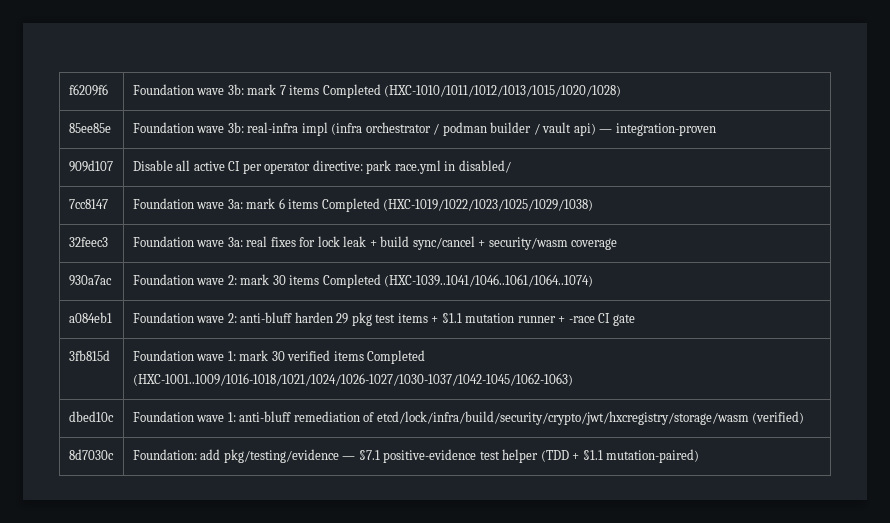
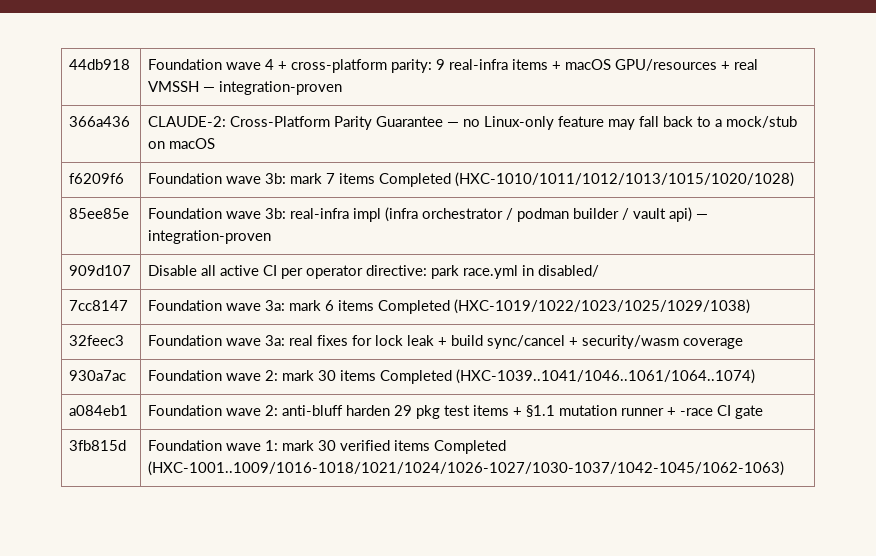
+ 44db918 | Foundation wave 4 + cross-platform parity: 9 real-infra items + macOS GPU/resources + real VMSSH — integration-proven
+ 366a436 | CLAUDE-2: Cross-Platform Parity Guarantee — no Linux-only feature may fall back to a mock/stub on macOS
- dbed10c | Foundation wave 1: anti-bluff remediation of etcd/lock/infra/build/security/crypto/jwt/hxcregistry/storage/wasm (verified)
- 8d7030c | Foundation: add pkg/testing/evidence — §7.1 positive-evidence test helper (TDD + §1.1 mutation-paired)

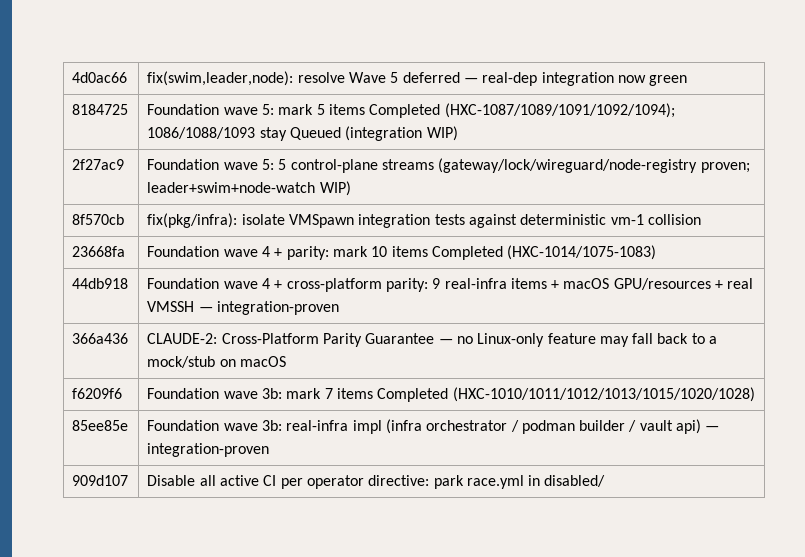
+ 4d0ac66 | fix(swim,leader,node): resolve Wave 5 deferred — real-dep integration now green
+ 8184725 | Foundation wave 5: mark 5 items Completed (HXC-1087/1089/1091/1092/1094); 1086/1088/1093 stay Queued (integration WIP)
+ 2f27ac9 | Foundation wave 5: 5 control-plane streams (gateway/lock/wireguard/node-registry proven; leader+swim+node-watch WIP)
+ 8f570cb | fix(pkg/infra): isolate VMSpawn integration tests against deterministic vm-1 collision
+ 23668fa | Foundation wave 4 + parity: mark 10 items Completed (HXC-1014/1075-1083)
- 7cc8147 | Foundation wave 3a: mark 6 items Completed (HXC-1019/1022/1023/1025/1029/1038)
- 32feec3 | Foundation wave 3a: real fixes for lock leak + build sync/cancel + security/wasm coverage
- 930a7ac | Foundation wave 2: mark 30 items Completed (HXC-1039..1041/1046..1061/1064..1074)
- a084eb1 | Foundation wave 2: anti-bluff harden 29 pkg test items + §1.1 mutation runner + -race CI gate
- 3fb815d | Foundation wave 1: mark 30 verified items Completed (HXC-1001..1009/1016-1018/1021/1024/1026-1027/1030-1037/1042-1045/1062-1063)

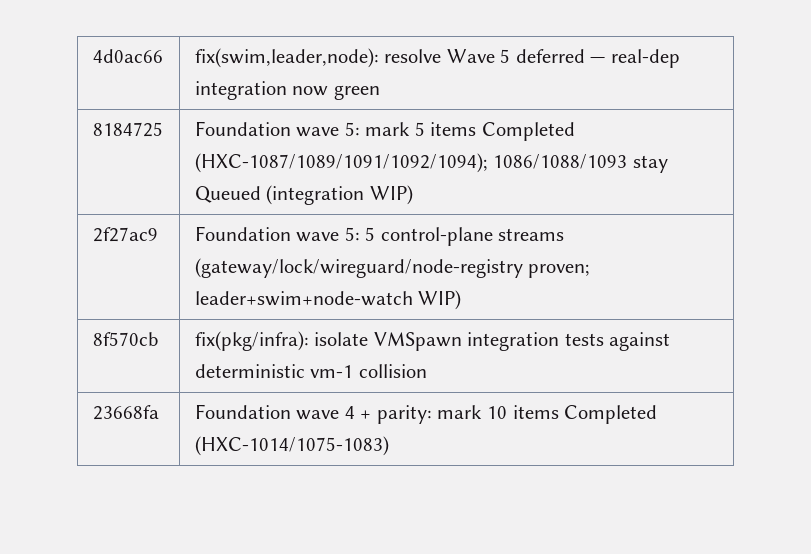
- 44db918 | Foundation wave 4 + cross-platform parity: 9 real-infra items + macOS GPU/resources + real VMSSH — integration-proven
- 366a436 | CLAUDE-2: Cross-Platform Parity Guarantee — no Linux-only feature may fall back to a mock/stub on macOS
- f6209f6 | Foundation wave 3b: mark 7 items Completed (HXC-1010/1011/1012/1013/1015/1020/1028)
- 85ee85e | Foundation wave 3b: real-infra impl (infra orchestrator / podman builder / vault api) — integration-proven
- 909d107 | Disable all active CI per operator directive: park race.yml in disabled/

